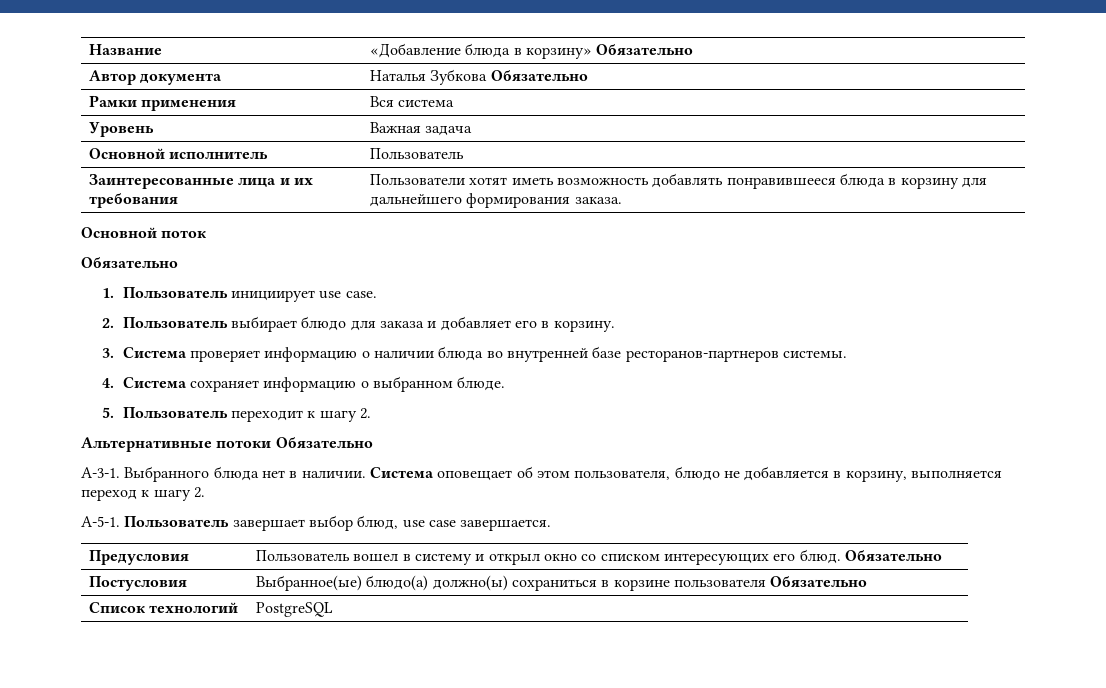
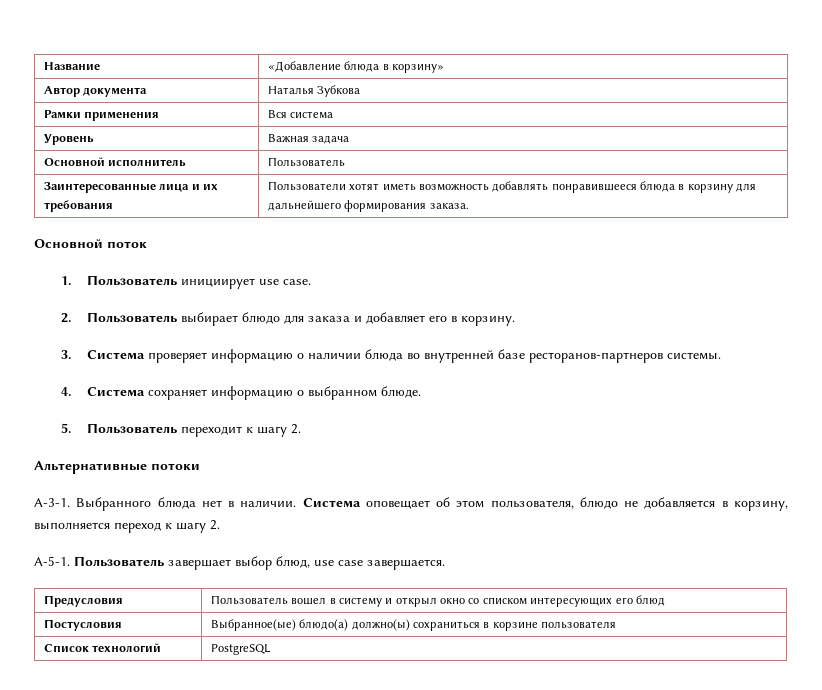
- Название | «Добавление блюда в корзину» Обязательно
+ Название | «Добавление блюда в корзину»
- Автор документа | Наталья Зубкова Обязательно
+ Автор документа | Наталья Зубкова
  Основной поток
- Обязательно
- Альтернативные потоки Обязательно
+ Альтернативные потоки
- Предусловия | Пользователь вошел в систему и открыл окно со списком интересующих его блюд. Обязательно
+ Предусловия | Пользователь вошел в систему и открыл окно со списком интересующих его блюд
- Постусловия | Выбранное(ые) блюдо(а) должно(ы) сохраниться в корзине пользователя Обязательно
+ Постусловия | Выбранное(ые) блюдо(а) должно(ы) сохраниться в корзине пользователя

